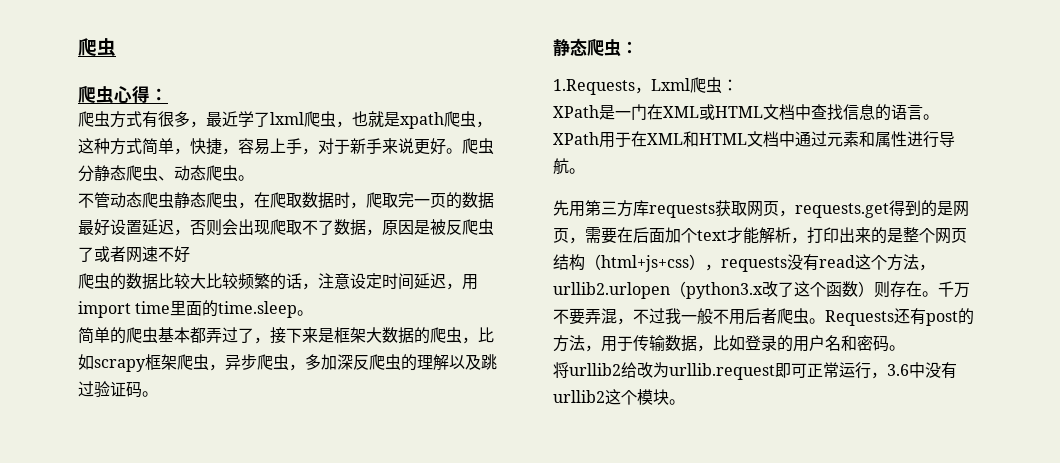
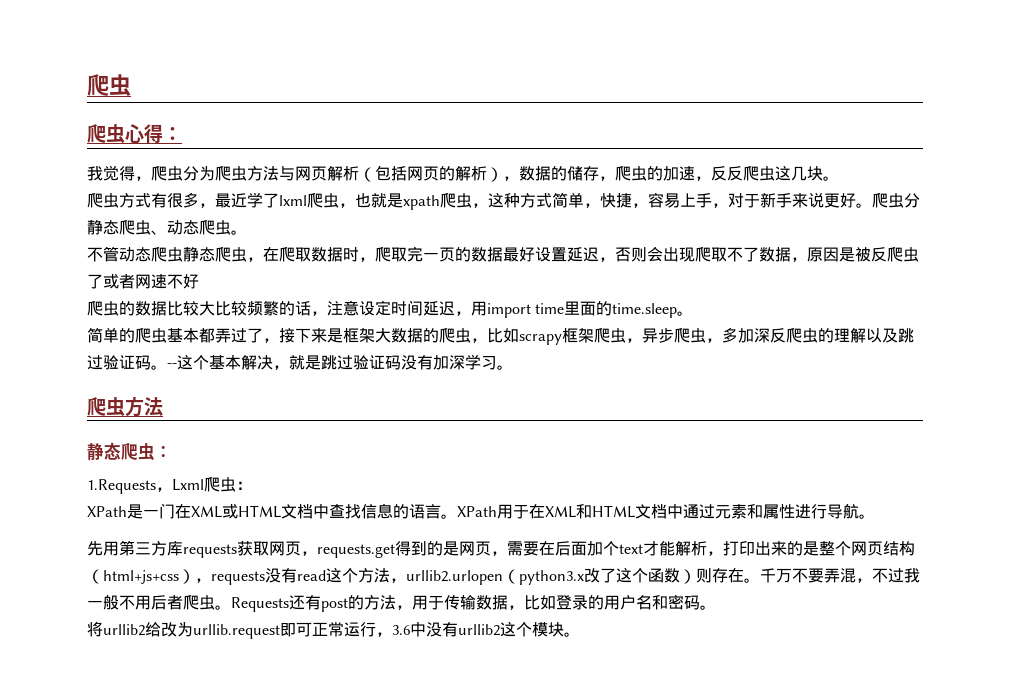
+ 我觉得，爬虫分为爬虫方法与网页解析（包括网页的解析），数据的储存，爬虫的加速，反反爬虫这几块。
+ --这个基本解决，就是跳过验证码没有加深学习。
+ 爬虫方法

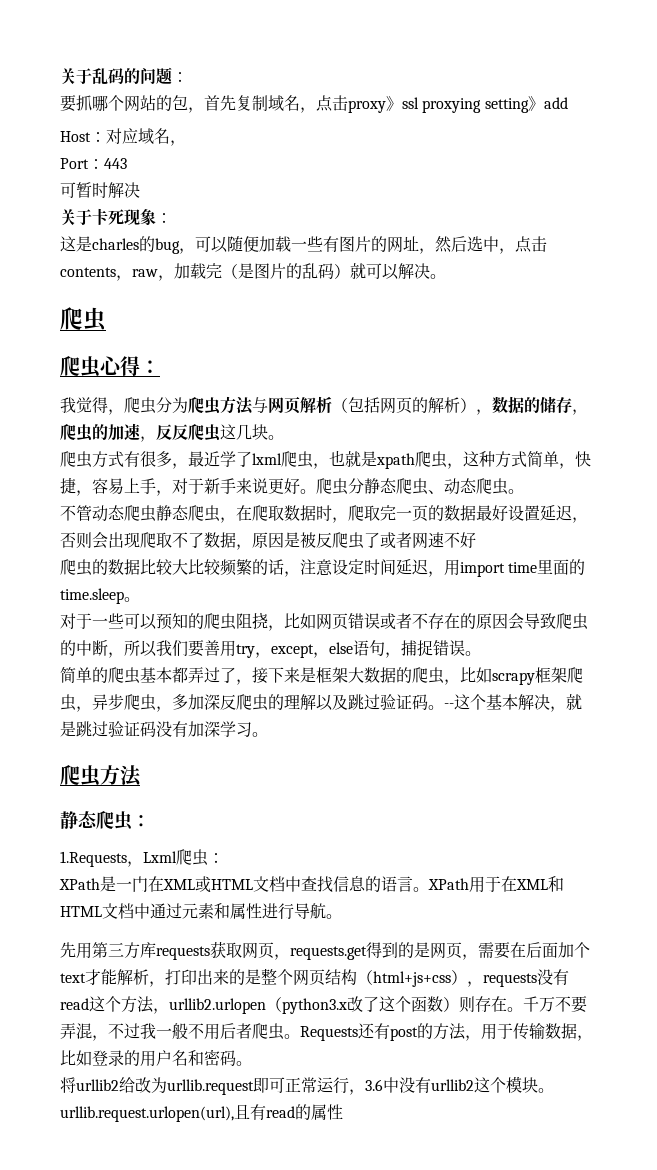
+ 关于乱码的问题：
+ 要抓哪个网站的包，首先复制域名，点击proxy》ssl proxying setting》add
+ Host：对应域名，
+ Port：443
+ 可暂时解决
+ 关于卡死现象：
+ 这是charles的bug，可以随便加载一些有图片的网址，然后选中，点击contents，raw，加载完（是图片的乱码）就可以解决。
+ 对于一些可以预知的爬虫阻挠，比如网页错误或者不存在的原因会导致爬虫的中断，所以我们要善用try，except，else语句，捕捉错误。
- 将urllib2给改为urllib.request即可正常运行，3.6中没有urllib2这个模块。
+ 将urllib2给改为urllib.request即可正常运行，3.6中没有urllib2这个模块。urllib.request.urlopen(url),且有read的属性

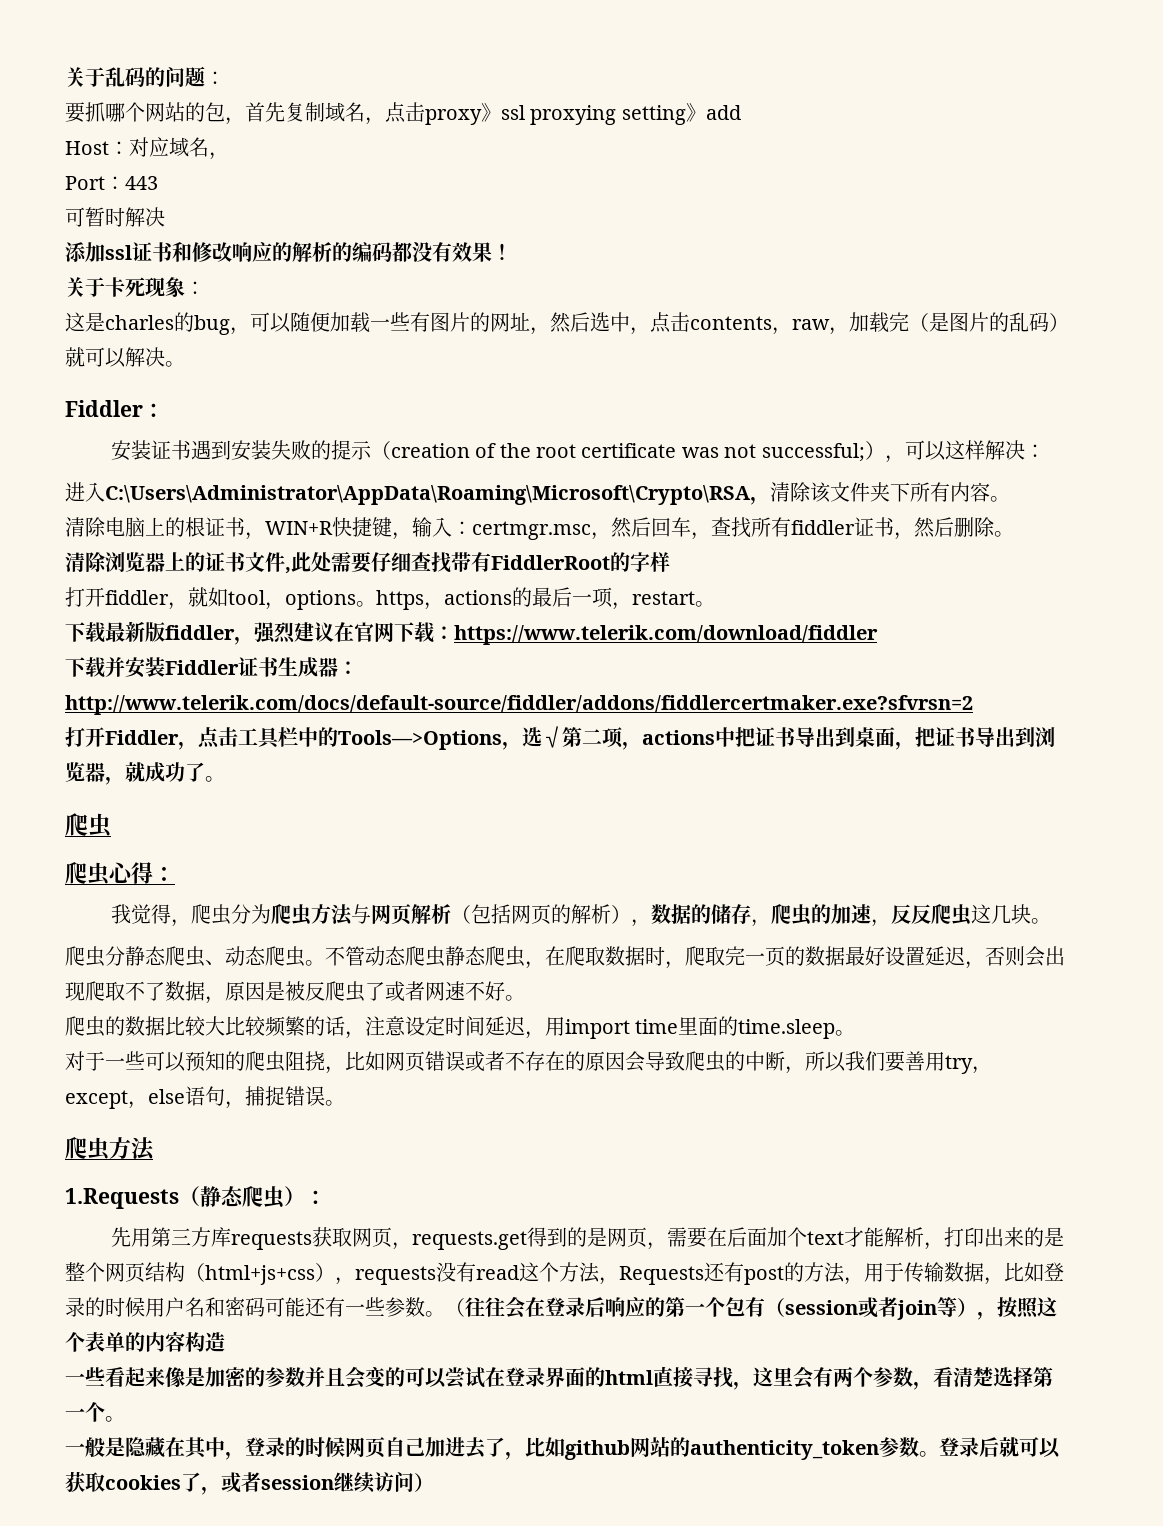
+ 添加ssl证书和修改响应的解析的编码都没有效果！
+ Fiddler：
+ 安装证书遇到安装失败的提示（creation of the root certificate was not successful;），可以这样解决：
+ 进入C:\Users\Administrator\AppData\Roaming\Microsoft\Crypto\RSA，清除该文件夹下所有内容。
+ 清除电脑上的根证书，WIN+R快捷键，输入：certmgr.msc，然后回车，查找所有fiddler证书，然后删除。
+ 清除浏览器上的证书文件,此处需要仔细查找带有FiddlerRoot的字样
+ 打开fiddler，就如tool，options。https，actions的最后一项，restart。
+ 下载最新版fiddler，强烈建议在官网下载：https://www.telerik.com/download/fiddler
+ 下载并安装Fiddler证书生成器：http://www.telerik.com/docs/default-source/fiddler/addons/fiddlercertmaker.exe?sfvrsn=2
+ 打开Fiddler，点击工具栏中的Tools—>Options，选√第二项，actions中把证书导出到桌面，把证书导出到浏览器，就成功了。
- 爬虫方式有很多，最近学了lxml爬虫，也就是xpath爬虫，这种方式简单，快捷，容易上手，对于新手来说更好。爬虫分静态爬虫、动态爬虫。
- 不管动态爬虫静态爬虫，在爬取数据时，爬取完一页的数据最好设置延迟，否则会出现爬取不了数据，原因是被反爬虫了或者网速不好
+ 爬虫分静态爬虫、动态爬虫。不管动态爬虫静态爬虫，在爬取数据时，爬取完一页的数据最好设置延迟，否则会出现爬取不了数据，原因是被反爬虫了或者网速不好。
- 简单的爬虫基本都弄过了，接下来是框架大数据的爬虫，比如scrapy框架爬虫，异步爬虫，多加深反爬虫的理解以及跳过验证码。--这个基本解决，就是跳过验证码没有加深学习。
- 静态爬虫：
- 1.Requests，Lxml爬虫：
- XPath是一门在XML或HTML文档中查找信息的语言。XPath用于在XML和HTML文档中通过元素和属性进行导航。
+ 1.Requests（静态爬虫）：
- 先用第三方库requests获取网页，requests.get得到的是网页，需要在后面加个text才能解析，打印出来的是整个网页结构（html+js+css），requests没有read这个方法，urllib2.urlopen（python3.x改了这个函数）则存在。千万不要弄混，不过我一般不用后者爬虫。Requests还有post的方法，用于传输数据，比如登录的用户名和密码。
- 将urllib2给改为urllib.request即可正常运行，3.6中没有urllib2这个模块。urllib.request.urlopen(url),且有read的属性
+ 先用第三方库requests获取网页，requests.get得到的是网页，需要在后面加个text才能解析，打印出来的是整个网页结构（html+js+css），requests没有read这个方法，Requests还有post的方法，用于传输数据，比如登录的时候用户名和密码可能还有一些参数。（往往会在登录后响应的第一个包有（session或者join等），按照这个表单的内容构造
+ 一些看起来像是加密的参数并且会变的可以尝试在登录界面的html直接寻找，这里会有两个参数，看清楚选择第一个。
+ 一般是隐藏在其中，登录的时候网页自己加进去了，比如github网站的authenticity_token参数。登录后就可以获取cookies了，或者session继续访问）

